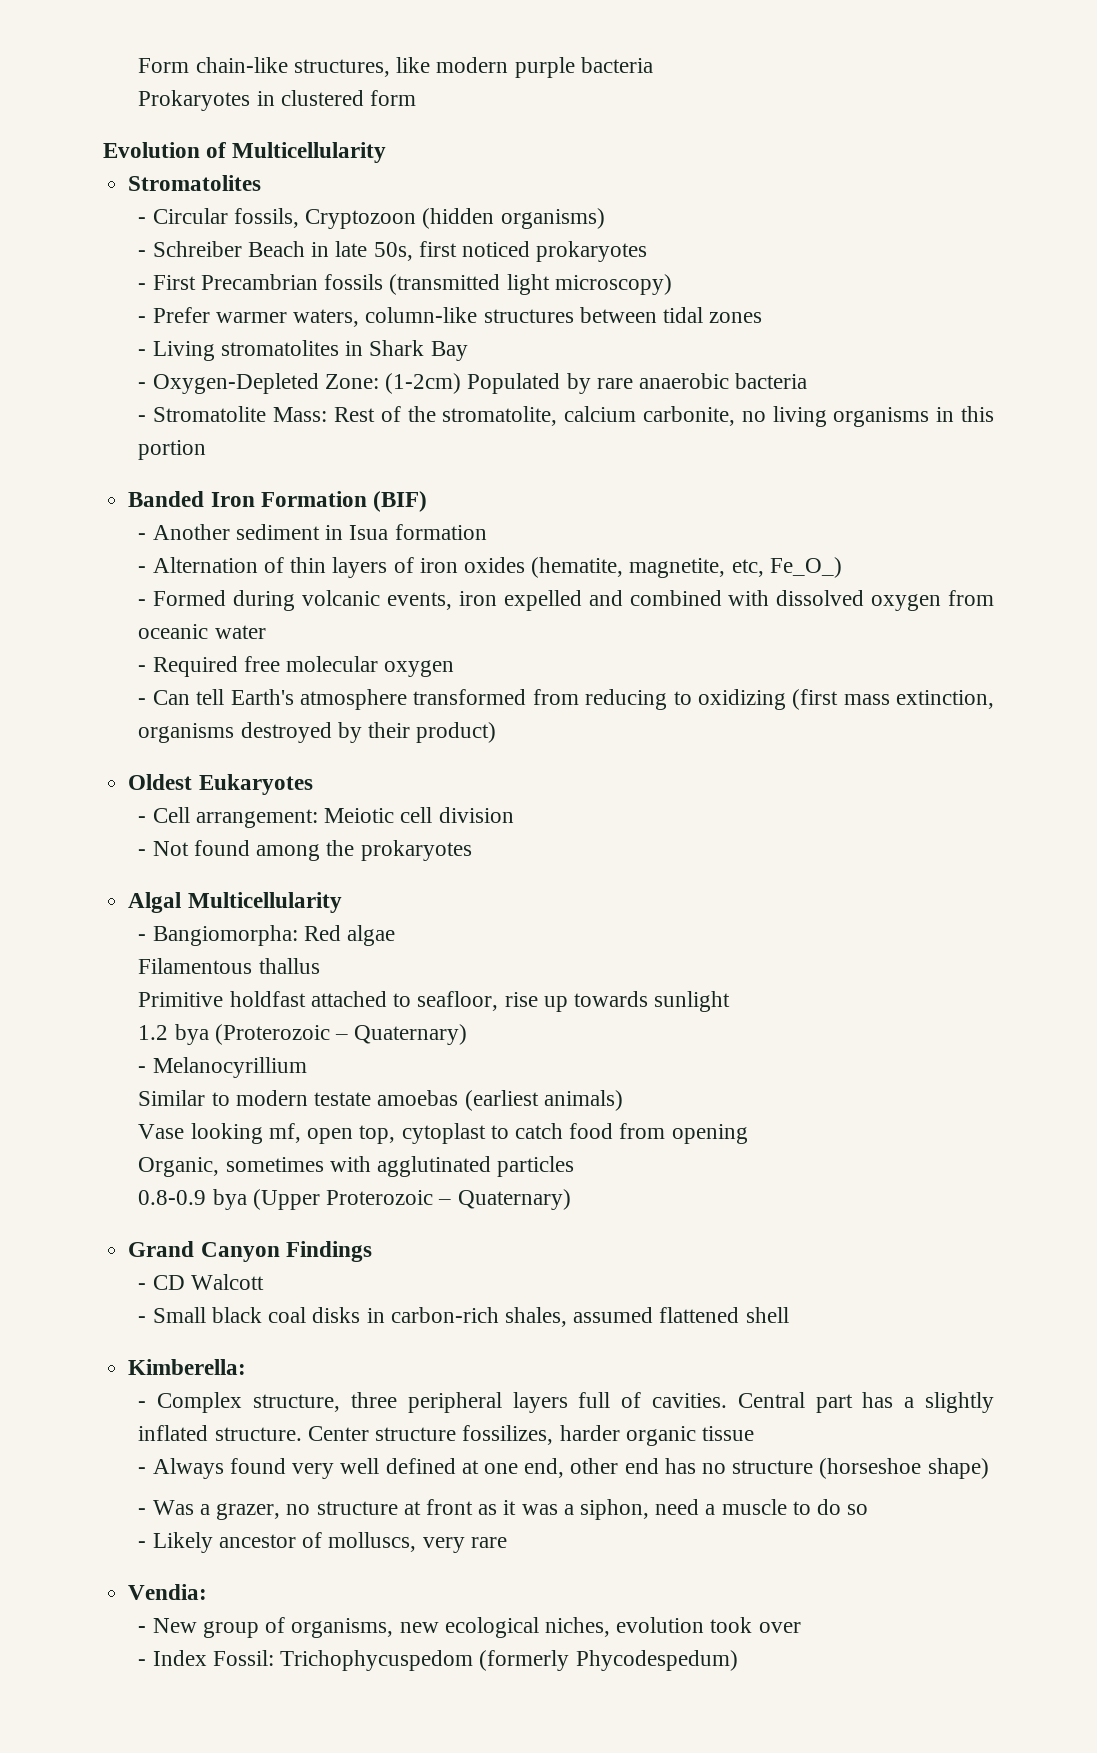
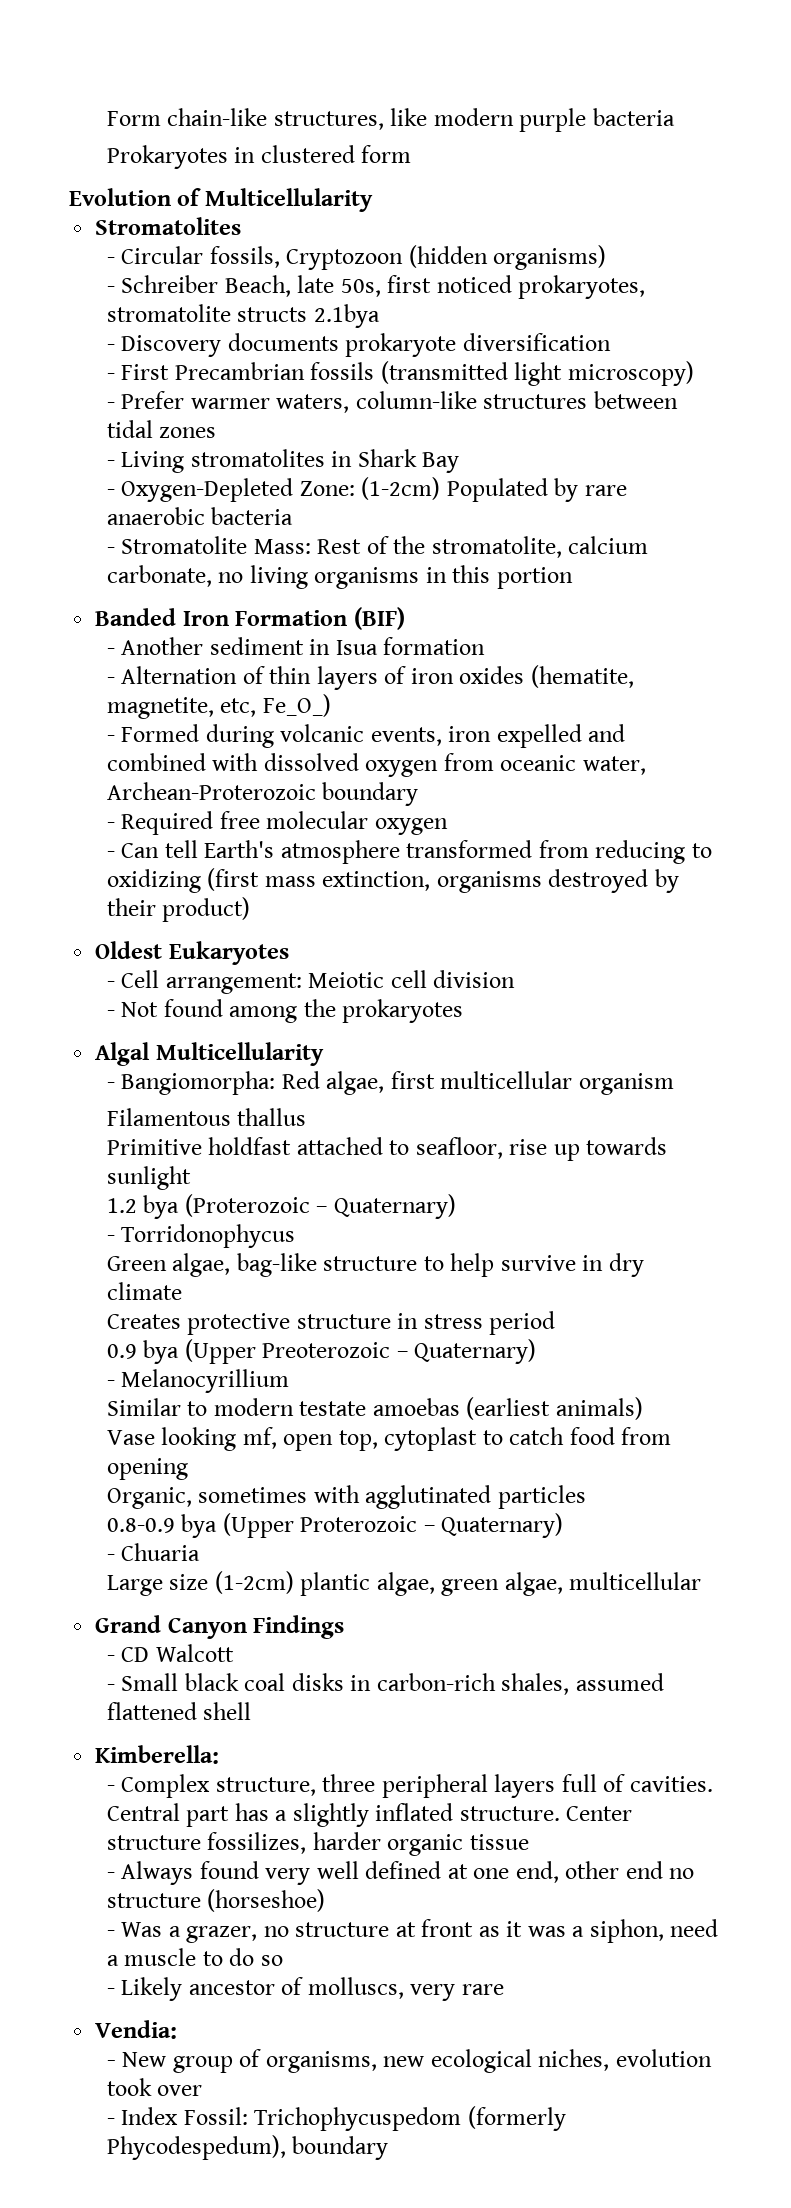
- - Schreiber Beach in late 50s, first noticed prokaryotes
+ - Schreiber Beach, late 50s, first noticed prokaryotes, stromatolite structs 2.1bya
+ - Discovery documents prokaryote diversification
- - Stromatolite Mass: Rest of the stromatolite, calcium carbonite, no living organisms in this portion
+ - Stromatolite Mass: Rest of the stromatolite, calcium carbonate, no living organisms in this portion
- - Formed during volcanic events, iron expelled and combined with dissolved oxygen from oceanic water
+ - Formed during volcanic events, iron expelled and combined with dissolved oxygen from oceanic water, Archean-Proterozoic boundary
- - Bangiomorpha: Red algae
+ - Bangiomorpha: Red algae, first multicellular organism
+ - Torridonophycus
+ Green algae, bag-like structure to help survive in dry climate
+ Creates protective structure in stress period
+ 0.9 bya (Upper Preoterozoic – Quaternary)
+ - Chuaria
+ Large size (1-2cm) plantic algae, green algae, multicellular
- - Always found very well defined at one end, other end has no structure (horseshoe shape)
+ - Always found very well defined at one end, other end no structure (horseshoe)
- - Index Fossil: Trichophycuspedom (formerly Phycodespedum)
+ - Index Fossil: Trichophycuspedom (formerly Phycodespedum), boundary

